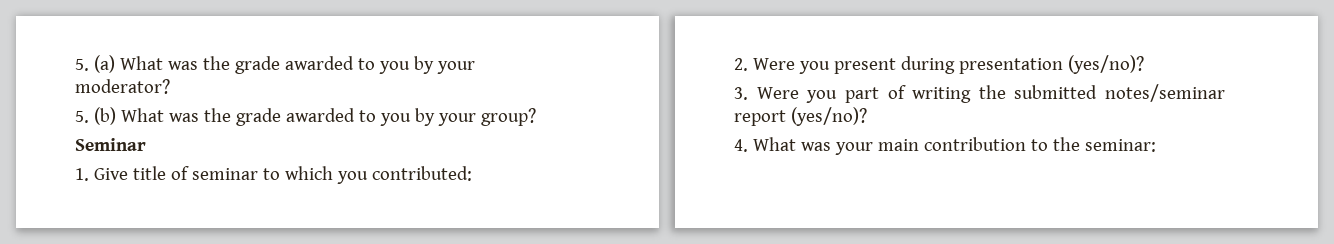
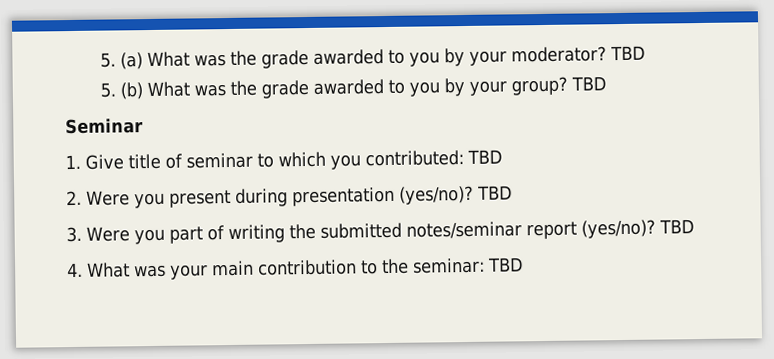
- 5. (a) What was the grade awarded to you by your moderator?
+ 5. (a) What was the grade awarded to you by your moderator? TBD
- 5. (b) What was the grade awarded to you by your group?
+ 5. (b) What was the grade awarded to you by your group? TBD
- 1. Give title of seminar to which you contributed:
+ 1. Give title of seminar to which you contributed: TBD
- 2. Were you present during presentation (yes/no)?
+ 2. Were you present during presentation (yes/no)? TBD
- 3. Were you part of writing the submitted notes/seminar report (yes/no)?
+ 3. Were you part of writing the submitted notes/seminar report (yes/no)? TBD
- 4. What was your main contribution to the seminar:
+ 4. What was your main contribution to the seminar: TBD

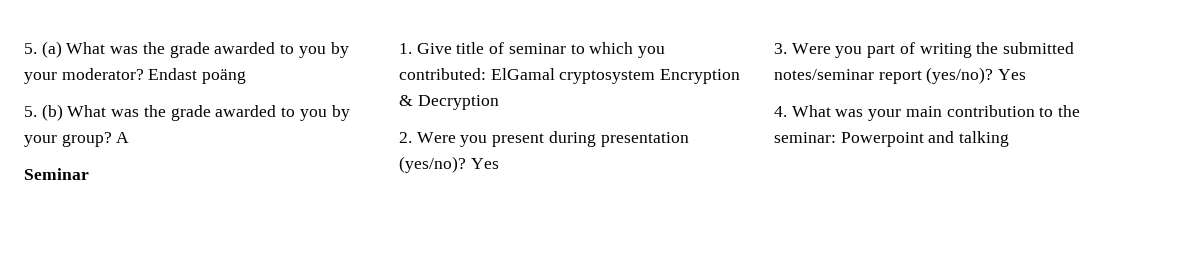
- 5. (a) What was the grade awarded to you by your moderator? TBD
+ 5. (a) What was the grade awarded to you by your moderator? Endast poäng
- 5. (b) What was the grade awarded to you by your group? TBD
+ 5. (b) What was the grade awarded to you by your group? A
- 1. Give title of seminar to which you contributed: TBD
+ 1. Give title of seminar to which you contributed: ElGamal cryptosystem Encryption & Decryption
- 2. Were you present during presentation (yes/no)? TBD
+ 2. Were you present during presentation (yes/no)? Yes
- 3. Were you part of writing the submitted notes/seminar report (yes/no)? TBD
+ 3. Were you part of writing the submitted notes/seminar report (yes/no)? Yes
- 4. What was your main contribution to the seminar: TBD
+ 4. What was your main contribution to the seminar: Powerpoint and talking

